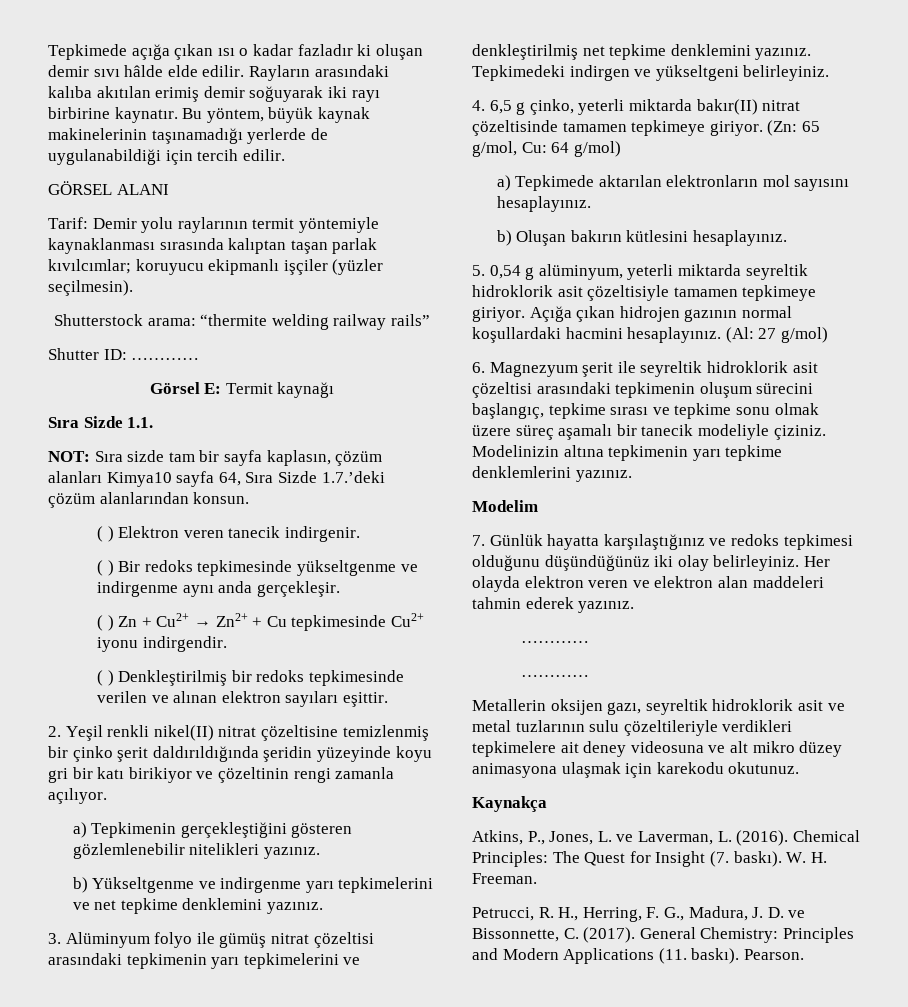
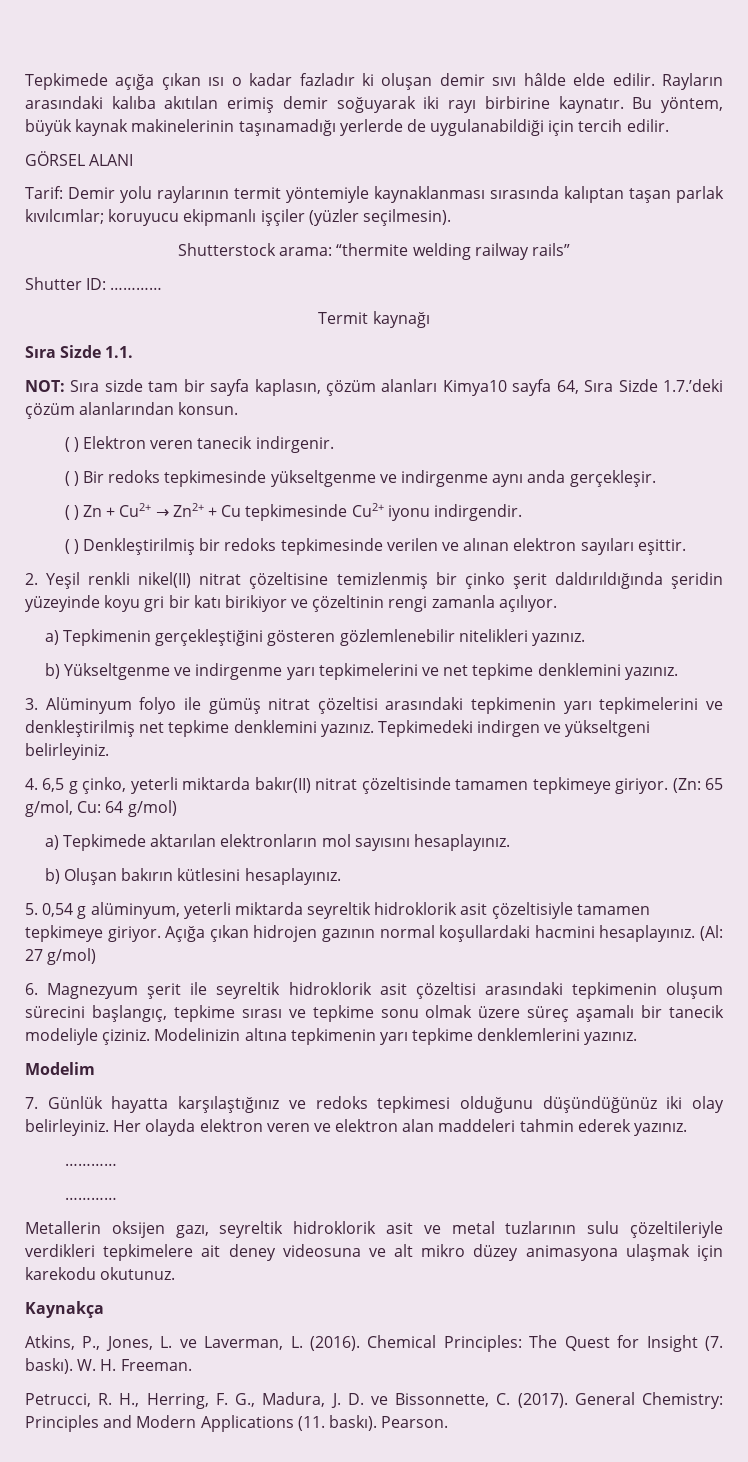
- Görsel E: Termit kaynağı
+ Termit kaynağı

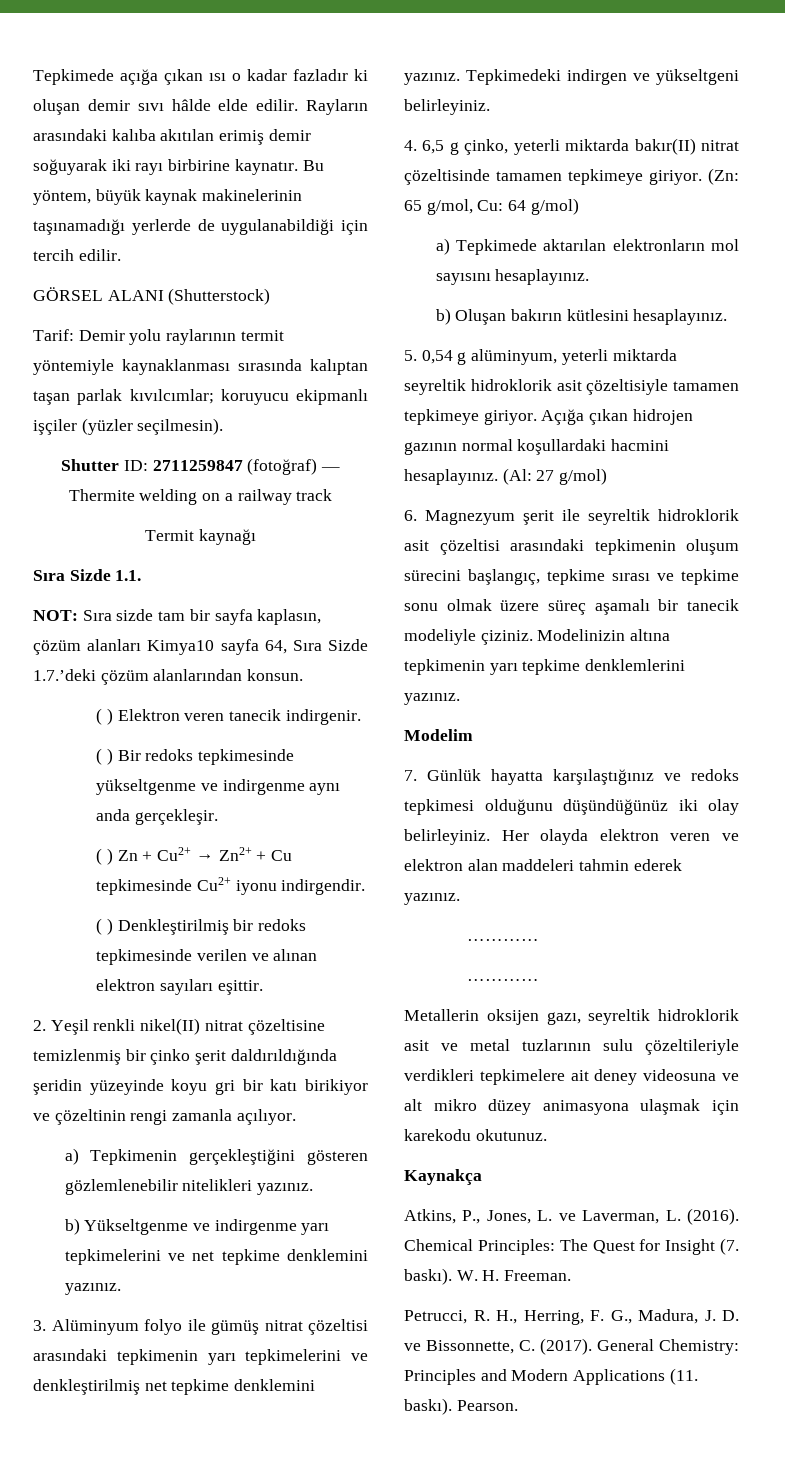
- GÖRSEL ALANI
+ GÖRSEL ALANI (Shutterstock)
- Shutterstock arama: “thermite welding railway rails”
- Shutter ID: …………
+ Shutter ID: 2711259847 (fotoğraf) — Thermite welding on a railway track

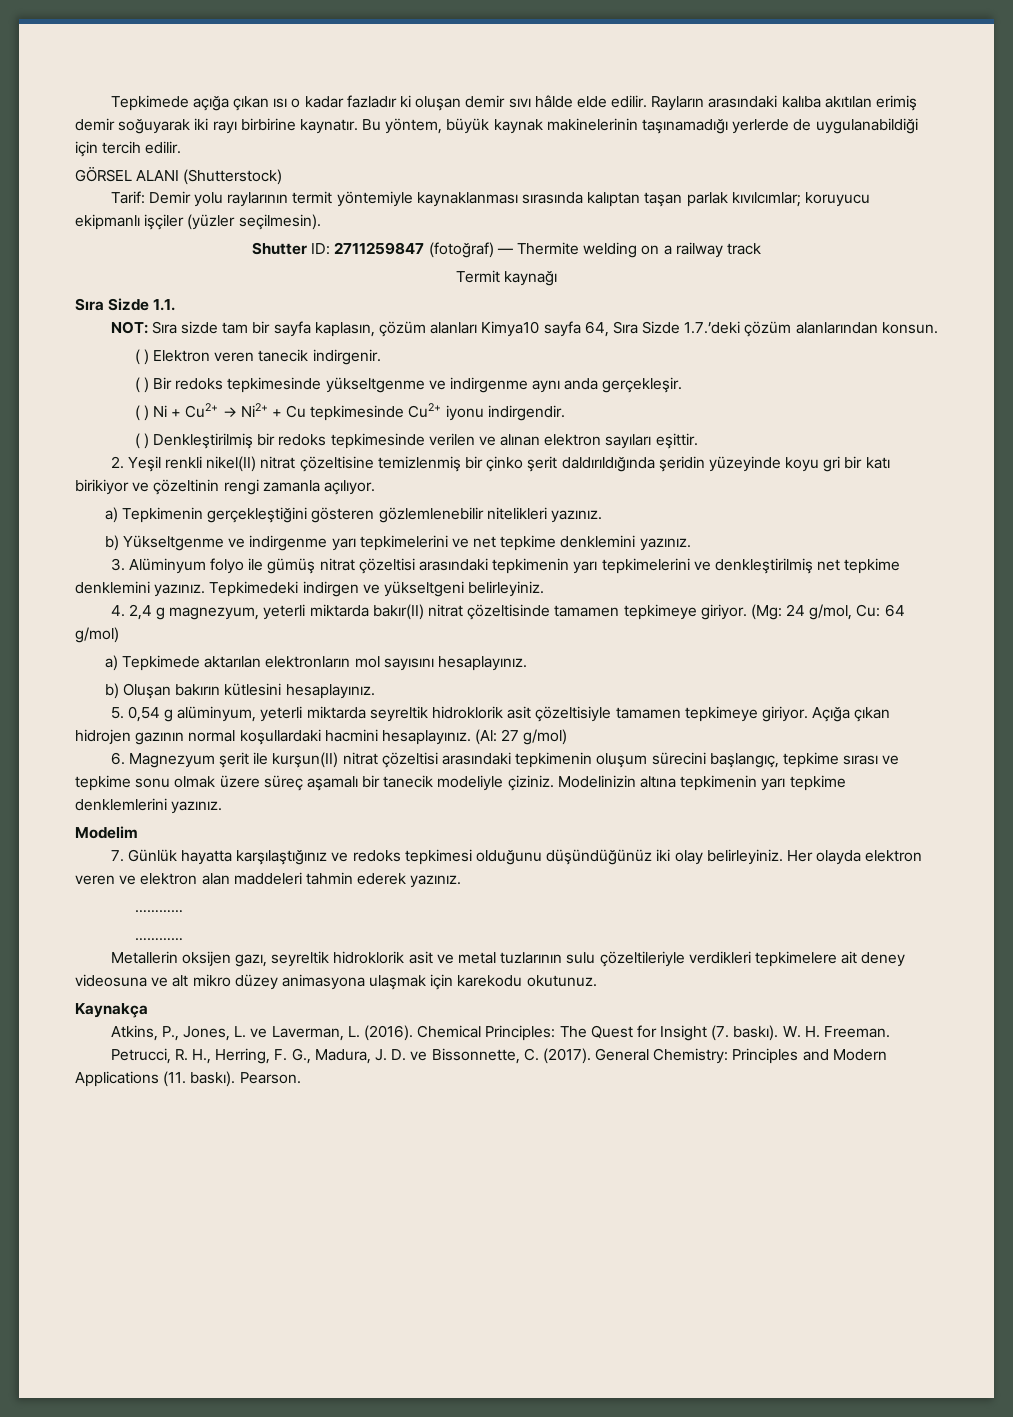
- ( ) Zn + Cu2+ → Zn2+ + Cu tepkimesinde Cu2+ iyonu indirgendir.
+ ( ) Ni + Cu2+ → Ni2+ + Cu tepkimesinde Cu2+ iyonu indirgendir.
- 4. 6,5 g çinko, yeterli miktarda bakır(II) nitrat çözeltisinde tamamen tepkimeye giriyor.
+ 4. 2,4 g magnezyum, yeterli miktarda bakır(II) nitrat çözeltisinde tamamen tepkimeye giriyor.
- (Zn: 65 g/mol, Cu: 64 g/mol)
+ (Mg: 24 g/mol, Cu: 64 g/mol)
- 6. Magnezyum şerit ile seyreltik hidroklorik asit çözeltisi arasındaki tepkimenin oluşum sürecini başlangıç, tepkime sırası ve tepkime sonu olmak üzere süreç aşamalı bir tanecik modeliyle çiziniz.
+ 6. Magnezyum şerit ile kurşun(II) nitrat çözeltisi arasındaki tepkimenin oluşum sürecini başlangıç, tepkime sırası ve tepkime sonu olmak üzere süreç aşamalı bir tanecik modeliyle çiziniz.

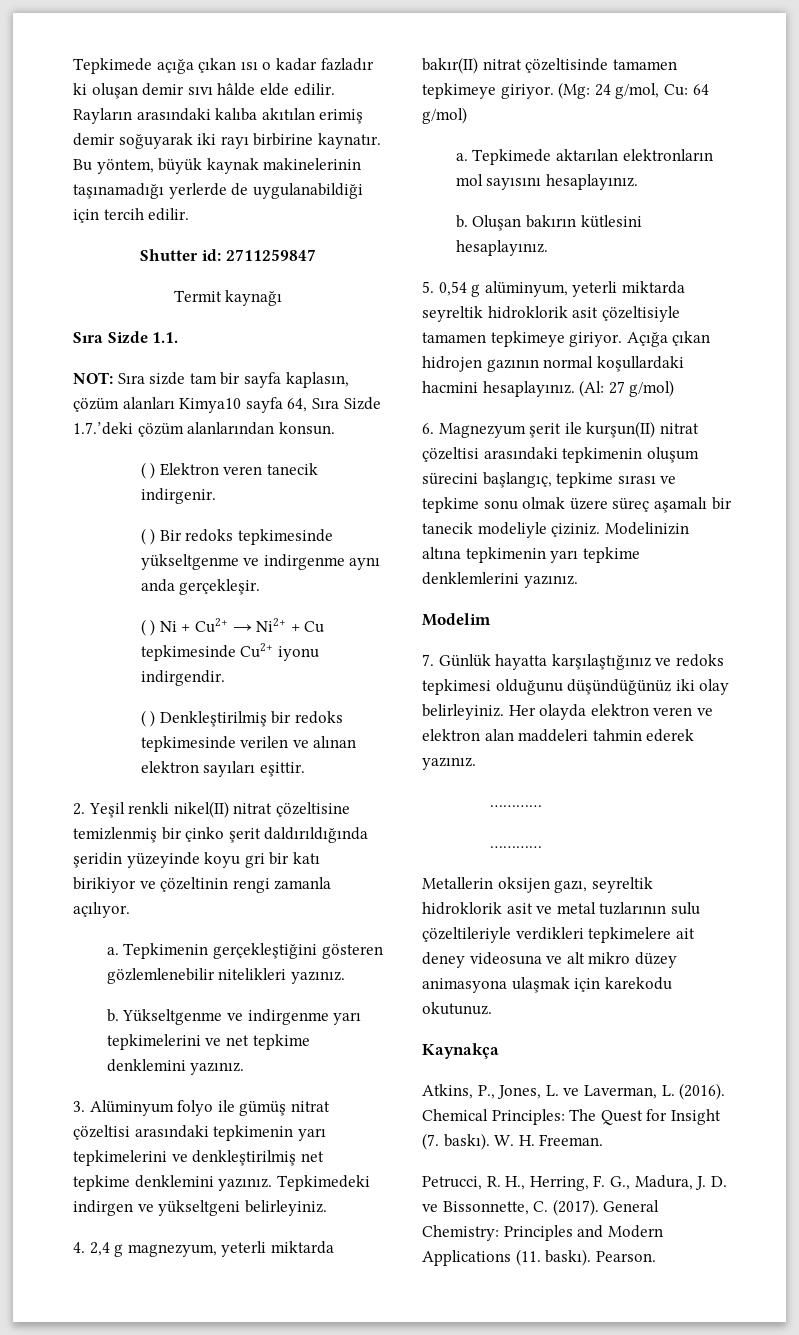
- GÖRSEL ALANI (Shutterstock)
- Tarif: Demir yolu raylarının termit yöntemiyle kaynaklanması sırasında kalıptan taşan parlak kıvılcımlar; koruyucu ekipmanlı işçiler (yüzler seçilmesin).
- Shutter ID: 2711259847 (fotoğraf) — Thermite welding on a railway track
+ Shutter id: 2711259847
- a) Tepkimenin gerçekleştiğini gösteren gözlemlenebilir nitelikleri yazınız.
+ a. Tepkimenin gerçekleştiğini gösteren gözlemlenebilir nitelikleri yazınız.
- b) Yükseltgenme ve indirgenme yarı tepkimelerini ve net tepkime denklemini yazınız.
+ b. Yükseltgenme ve indirgenme yarı tepkimelerini ve net tepkime denklemini yazınız.
- a) Tepkimede aktarılan elektronların mol sayısını hesaplayınız.
+ a. Tepkimede aktarılan elektronların mol sayısını hesaplayınız.
- b) Oluşan bakırın kütlesini hesaplayınız.
+ b. Oluşan bakırın kütlesini hesaplayınız.

